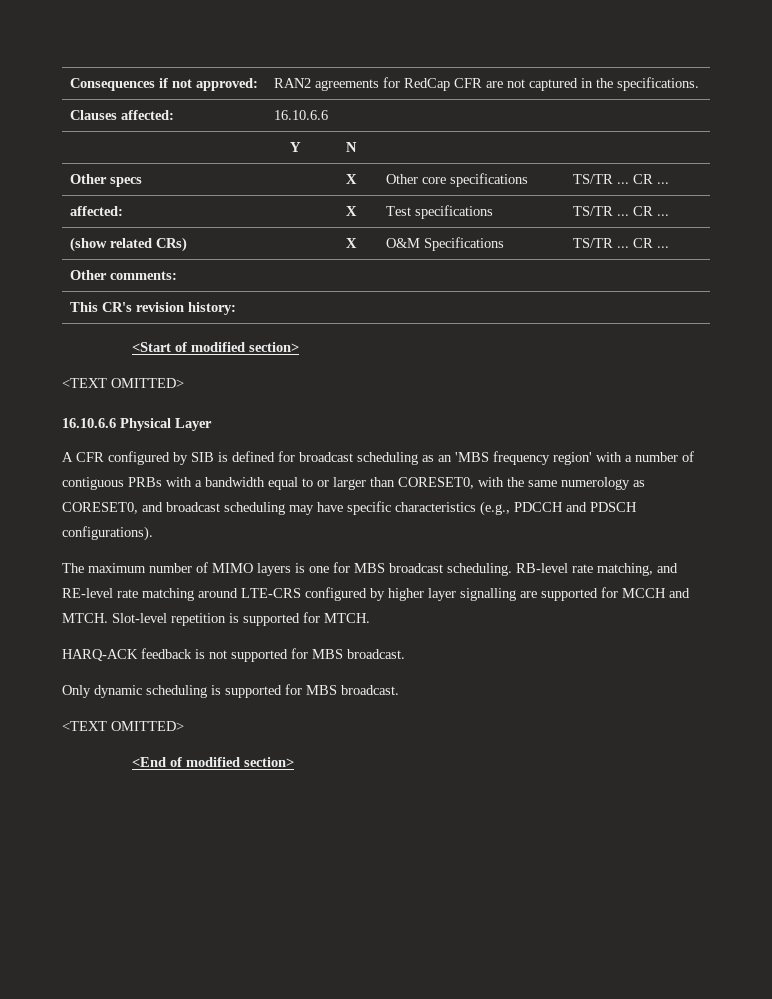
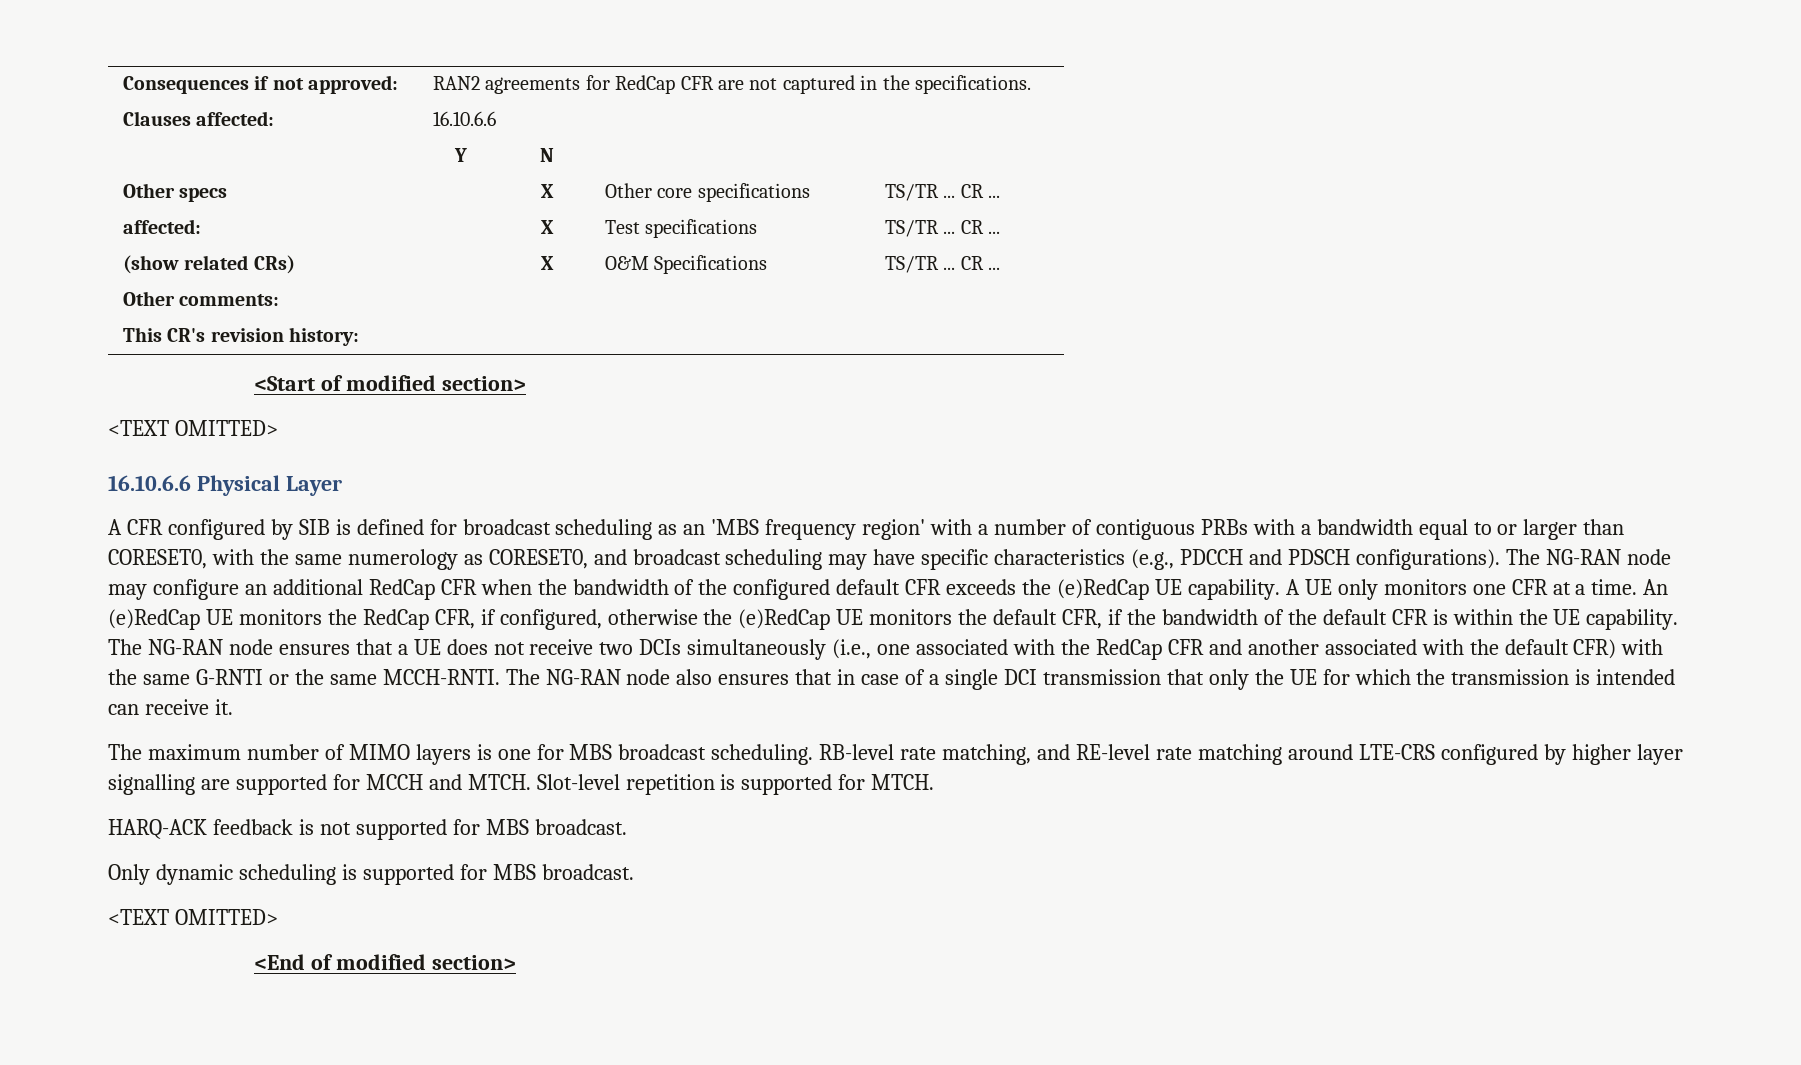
+ The NG-RAN node may configure an additional RedCap CFR when the bandwidth of the configured default CFR exceeds the (e)RedCap UE capability. A UE only monitors one CFR at a time. An (e)RedCap UE monitors the RedCap CFR, if configured, otherwise the (e)RedCap UE monitors the default CFR, if the bandwidth of the default CFR is within the UE capability. The NG-RAN node ensures that a UE does not receive two DCIs simultaneously (i.e., one associated with the RedCap CFR and another associated with the default CFR) with the same G-RNTI or the same MCCH-RNTI. The NG-RAN node also ensures that in case of a single DCI transmission that only the UE for which the transmission is intended can receive it.

